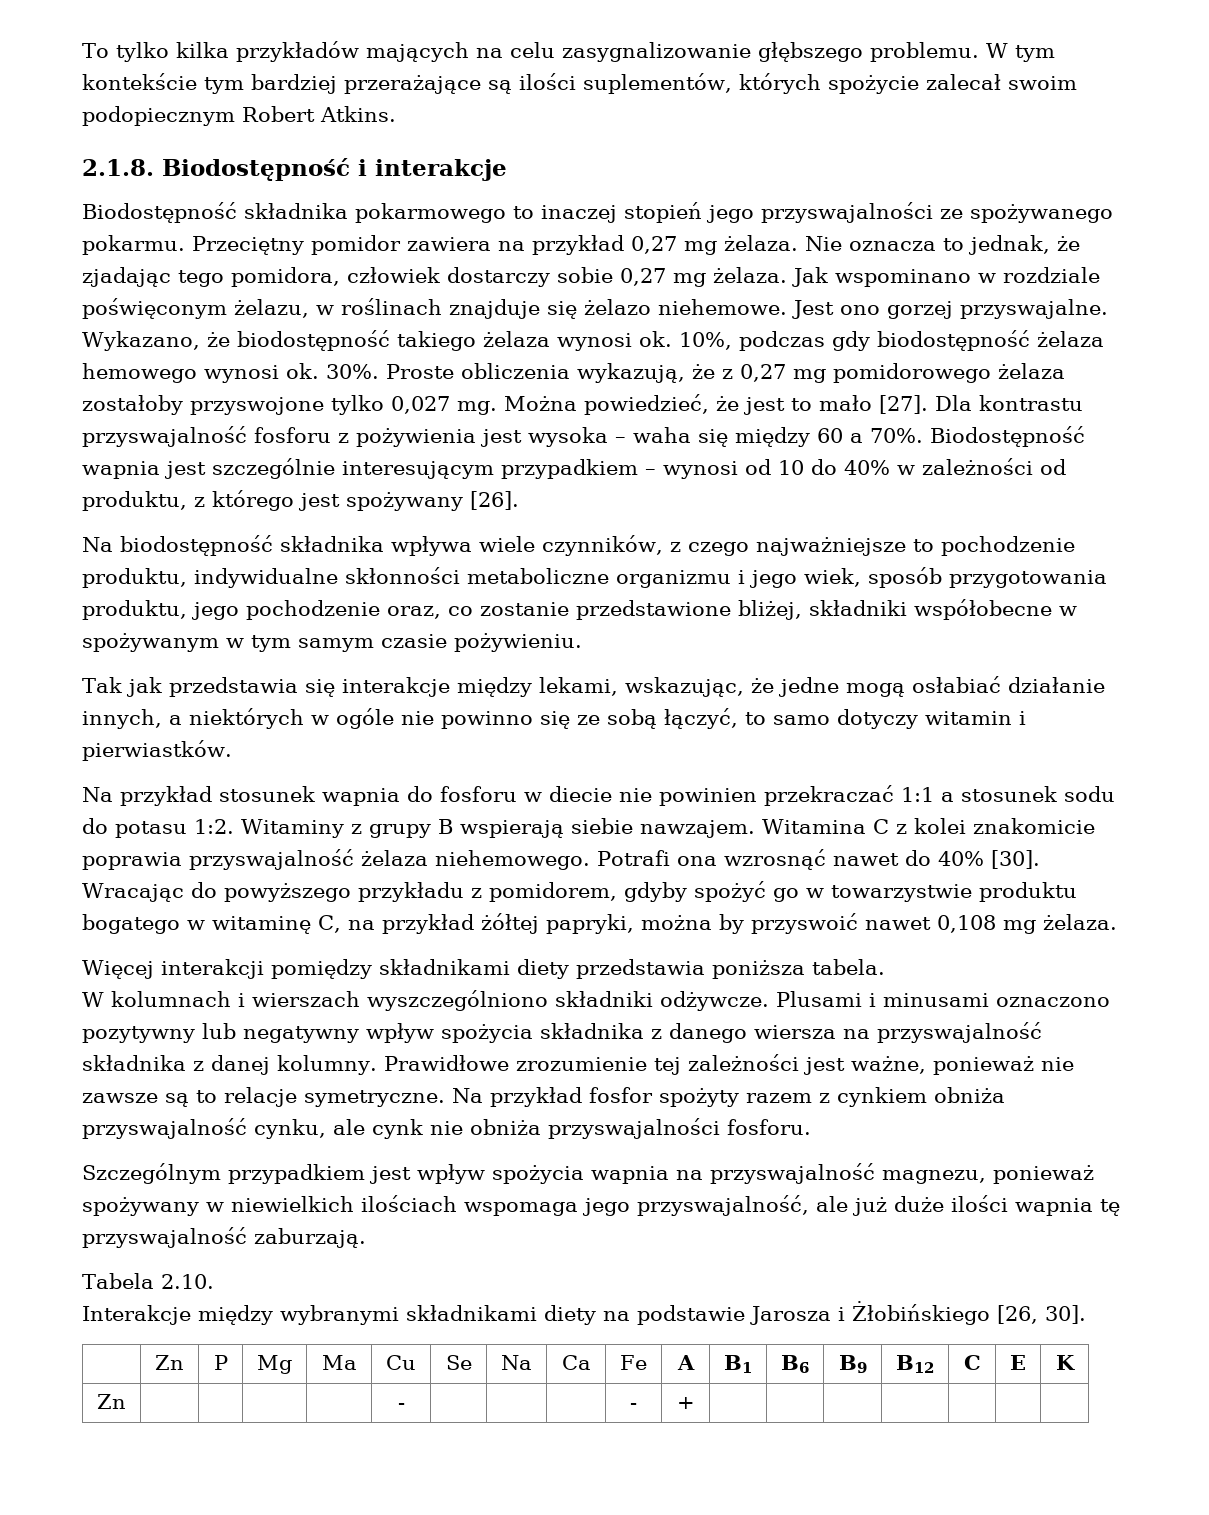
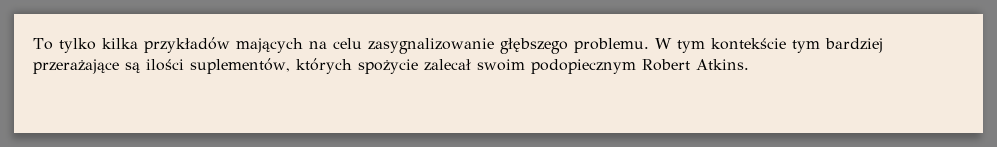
- 2.1.8. Biodostępność i interakcje
- Biodostępność składnika pokarmowego to inaczej stopień jego przyswajalności ze spożywanego pokarmu. Przeciętny pomidor zawiera na przykład 0,27 mg żelaza. Nie oznacza to jednak, że zjadając tego pomidora, człowiek dostarczy sobie 0,27 mg żelaza. Jak wspominano w rozdziale poświęconym żelazu, w roślinach znajduje się żelazo niehemowe. Jest ono gorzej przyswajalne. Wykazano, że biodostępność takiego żelaza wynosi ok. 10%, podczas gdy biodostępność żelaza hemowego wynosi ok. 30%. Proste obliczenia wykazują, że z 0,27 mg pomidorowego żelaza zostałoby przyswojone tylko 0,027 mg. Można powiedzieć, że jest to mało [27]. Dla kontrastu przyswajalność fosforu z pożywienia jest wysoka – waha się między 60 a 70%. Biodostępność wapnia jest szczególnie interesującym przypadkiem – wynosi od 10 do 40% w zależności od produktu, z którego jest spożywany [26].
- Na biodostępność składnika wpływa wiele czynników, z czego najważniejsze to pochodzenie produktu, indywidualne skłonności metaboliczne organizmu i jego wiek, sposób przygotowania produktu, jego pochodzenie oraz, co zostanie przedstawione bliżej, składniki współobecne w spożywanym w tym samym czasie pożywieniu.
- Tak jak przedstawia się interakcje między lekami, wskazując, że jedne mogą osłabiać działanie innych, a niektórych w ogóle nie powinno się ze sobą łączyć, to samo dotyczy witamin i pierwiastków.
- Na przykład stosunek wapnia do fosforu w diecie nie powinien przekraczać 1:1 a stosunek sodu do potasu 1:2. Witaminy z grupy B wspierają siebie nawzajem. Witamina C z kolei znakomicie poprawia przyswajalność żelaza niehemowego. Potrafi ona wzrosnąć nawet do 40% [30]. Wracając do powyższego przykładu z pomidorem, gdyby spożyć go w towarzystwie produktu bogatego w witaminę C, na przykład żółtej papryki, można by przyswoić nawet 0,108 mg żelaza.
- Więcej interakcji pomiędzy składnikami diety przedstawia poniższa tabela.
- W kolumnach i wierszach wyszczególniono składniki odżywcze. Plusami i minusami oznaczono pozytywny lub negatywny wpływ spożycia składnika z danego wiersza na przyswajalność składnika z danej kolumny. Prawidłowe zrozumienie tej zależności jest ważne, ponieważ nie zawsze są to relacje symetryczne. Na przykład fosfor spożyty razem z cynkiem obniża przyswajalność cynku, ale cynk nie obniża przyswajalności fosforu.
- Szczególnym przypadkiem jest wpływ spożycia wapnia na przyswajalność magnezu, ponieważ spożywany w niewielkich ilościach wspomaga jego przyswajalność, ale już duże ilości wapnia tę przyswajalność zaburzają.
- Tabela 2.10.
- Interakcje między wybranymi składnikami diety na podstawie Jarosza i Żłobińskiego [26, 30].
- | Zn | P | Mg | Ma | Cu | Se | Na | Ca | Fe | A | B1 | B6 | B9 | B12 | C | E | K
- Zn | | | | | - | | | | - | + | | | | | | |

